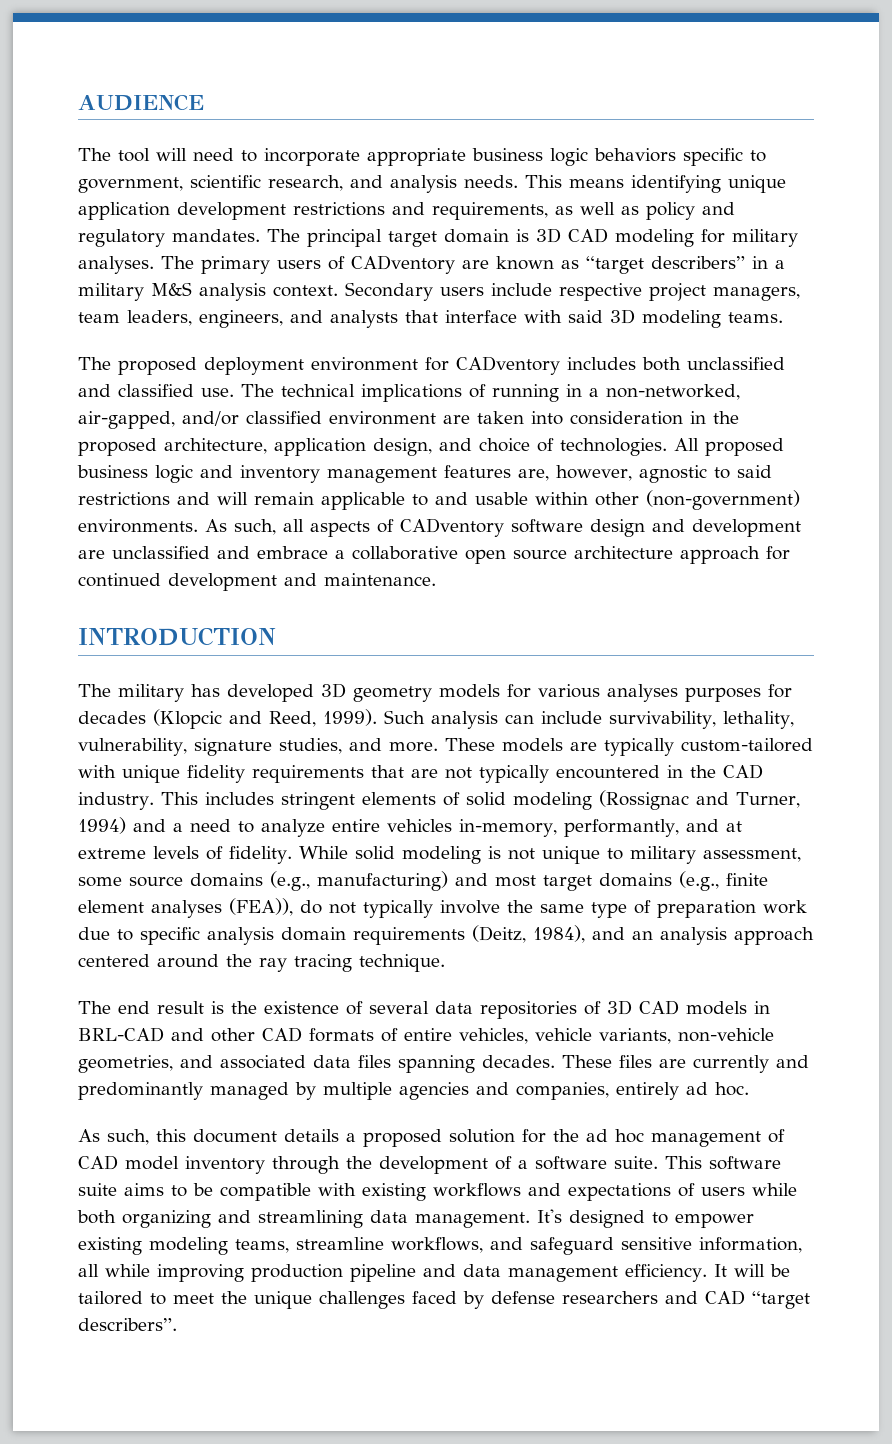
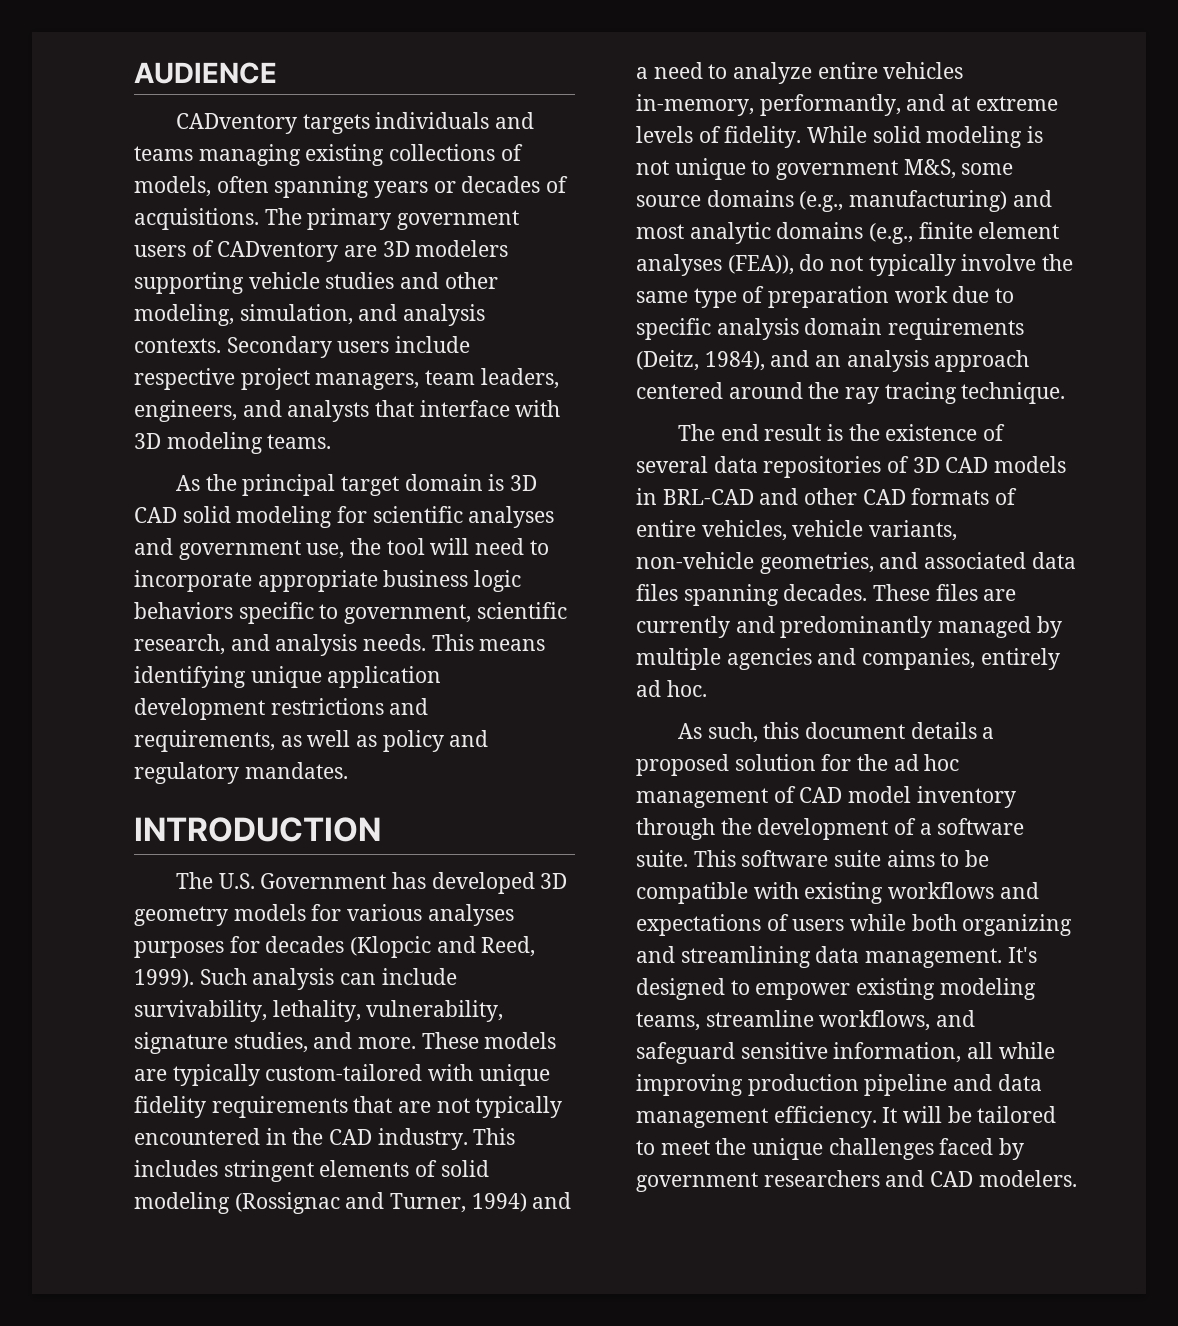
- The tool will need to incorporate appropriate business logic behaviors specific to government, scientific research, and analysis needs.
+ CADventory targets individuals and teams managing existing collections of models, often spanning years or decades of acquisitions. The primary government users of CADventory are 3D modelers supporting vehicle studies and other modeling, simulation, and analysis contexts. Secondary users include respective project managers, team leaders, engineers, and analysts that interface with 3D modeling teams.
+ As the principal target domain is 3D CAD solid modeling for scientific analyses and government use, the tool will need to incorporate appropriate business logic behaviors specific to government, scientific research, and analysis needs.
- The principal target domain is 3D CAD modeling for military analyses. The primary users of CADventory are known as “target describers” in a military M&S analysis context. Secondary users include respective project managers, team leaders, engineers, and analysts that interface with said 3D modeling teams.
- The proposed deployment environment for CADventory includes both unclassified and classified use. The technical implications of running in a non-networked, air-gapped, and/or classified environment are taken into consideration in the proposed architecture, application design, and choice of technologies. All proposed business logic and inventory management features are, however, agnostic to said restrictions and will remain applicable to and usable within other (non-government) environments. As such, all aspects of CADventory software design and development are unclassified and embrace a collaborative open source architecture approach for continued development and maintenance.
- The military has developed 3D geometry models for various analyses purposes for decades (Klopcic and Reed, 1999).
+ The U.S. Government has developed 3D geometry models for various analyses purposes for decades (Klopcic and Reed, 1999).
- While solid modeling is not unique to military assessment, some source domains (e.g., manufacturing) and most target domains (e.g., finite element analyses (FEA)), do not typically involve the same type of preparation work due to specific analysis domain requirements (Deitz, 1984), and an analysis approach centered around the ray tracing technique.
+ While solid modeling is not unique to government M&S, some source domains (e.g., manufacturing) and most analytic domains (e.g., finite element analyses (FEA)), do not typically involve the same type of preparation work due to specific analysis domain requirements (Deitz, 1984), and an analysis approach centered around the ray tracing technique.
- It will be tailored to meet the unique challenges faced by defense researchers and CAD “target describers”.
+ It will be tailored to meet the unique challenges faced by government researchers and CAD modelers.

